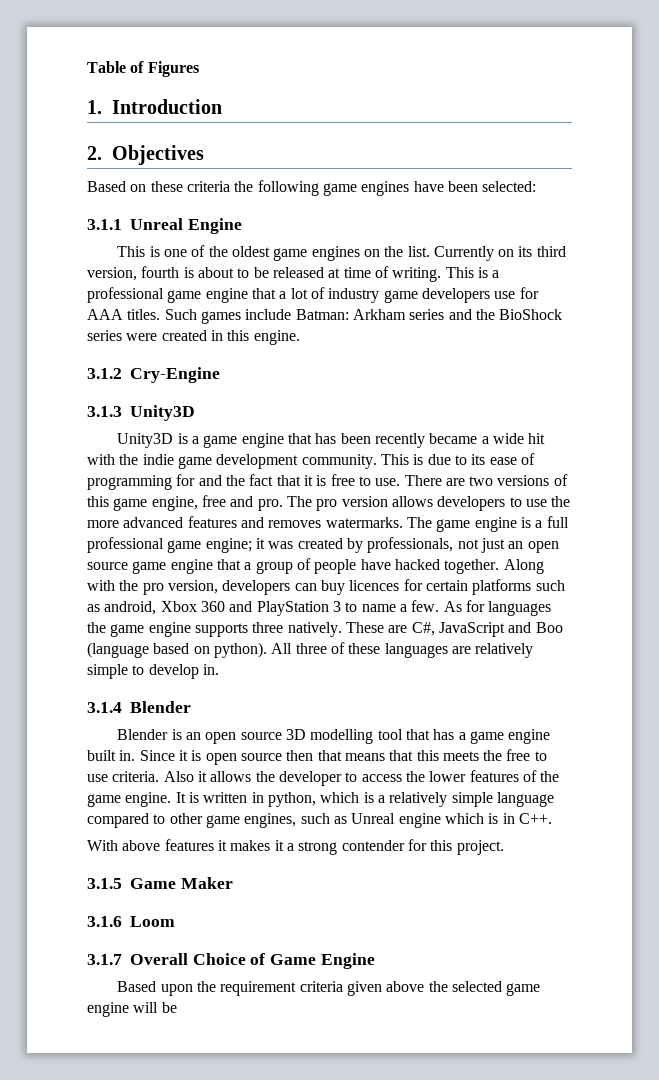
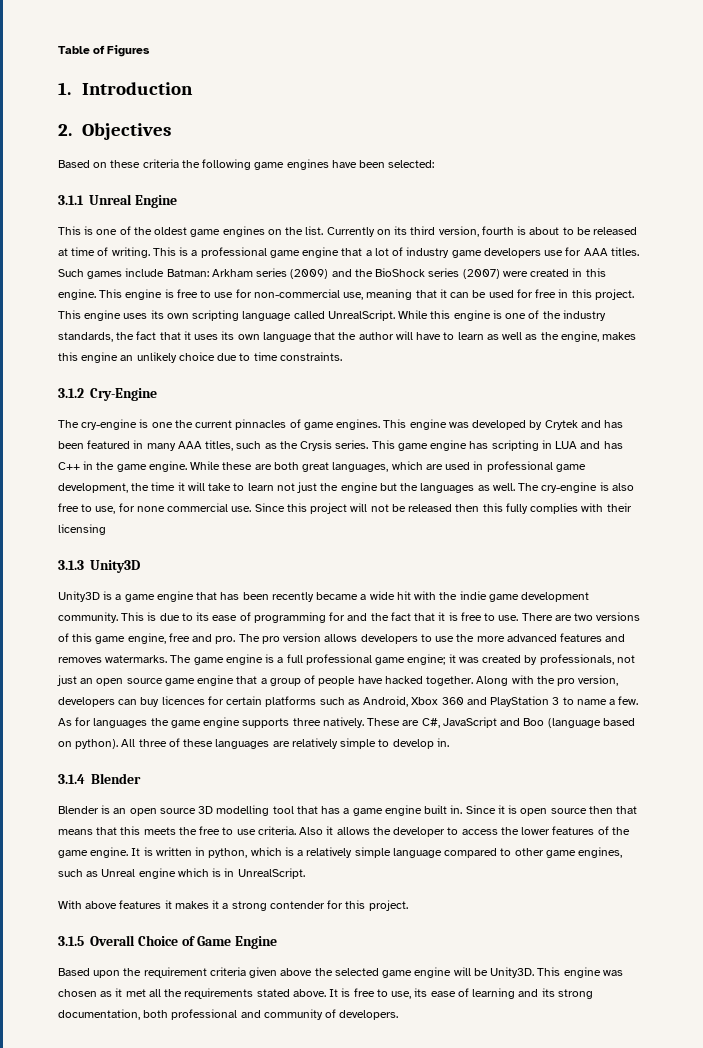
- Such games include Batman: Arkham series and the BioShock series were created in this engine.
+ Such games include Batman: Arkham series (2009) and the BioShock series (2007) were created in this engine. This engine is free to use for non-commercial use, meaning that it can be used for free in this project. This engine uses its own scripting language called UnrealScript. While this engine is one of the industry standards, the fact that it uses its own language that the author will have to learn as well as the engine, makes this engine an unlikely choice due to time constraints.
  3.1.2 Cry-Engine
+ The cry-engine is one the current pinnacles of game engines. This engine was developed by Crytek and has been featured in many AAA titles, such as the Crysis series. This game engine has scripting in LUA and has C++ in the game engine. While these are both great languages, which are used in professional game development, the time it will take to learn not just the engine but the languages as well. The cry-engine is also free to use, for none commercial use. Since this project will not be released then this fully complies with their licensing
- Along with the pro version, developers can buy licences for certain platforms such as android, Xbox 360 and PlayStation 3 to name a few.
+ Along with the pro version, developers can buy licences for certain platforms such as Android, Xbox 360 and PlayStation 3 to name a few.
- It is written in python, which is a relatively simple language compared to other game engines, such as Unreal engine which is in C++.
+ It is written in python, which is a relatively simple language compared to other game engines, such as Unreal engine which is in UnrealScript.
- 3.1.5 Game Maker
- 3.1.6 Loom
- 3.1.7 Overall Choice of Game Engine
+ 3.1.5 Overall Choice of Game Engine
- Based upon the requirement criteria given above the selected game engine will be
+ Based upon the requirement criteria given above the selected game engine will be Unity3D. This engine was chosen as it met all the requirements stated above. It is free to use, its ease of learning and its strong documentation, both professional and community of developers.

